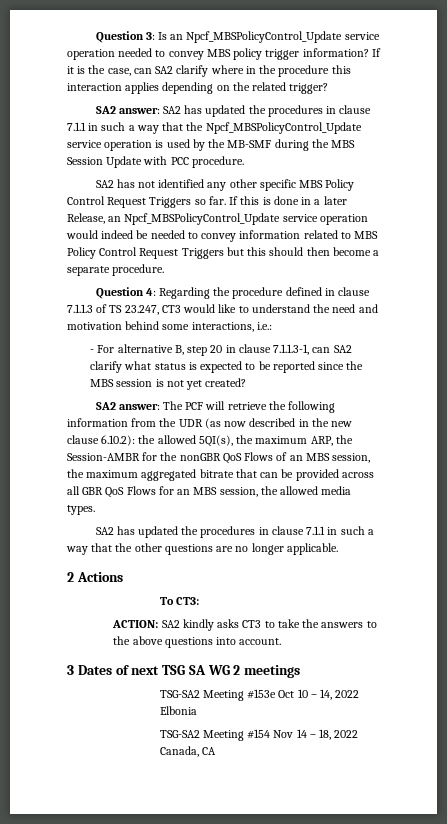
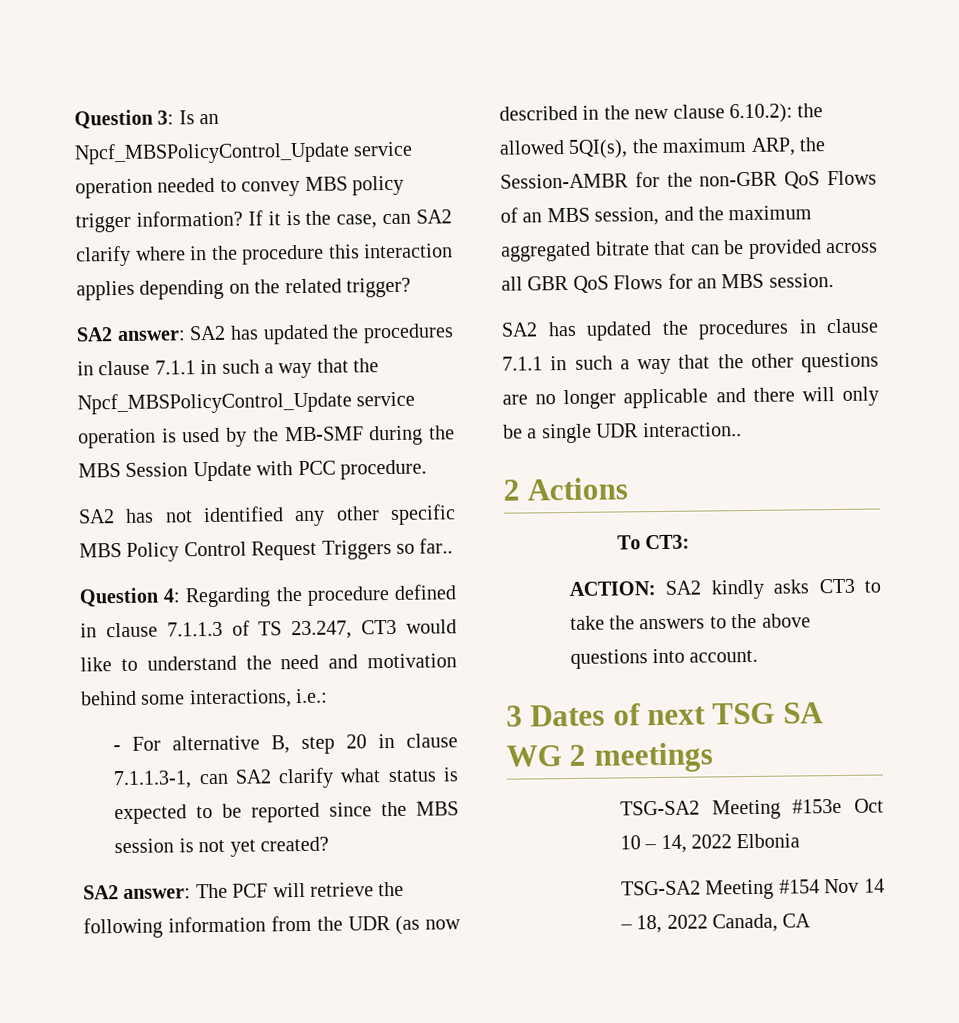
- SA2 has not identified any other specific MBS Policy Control Request Triggers so far. If this is done in a later Release, an Npcf_MBSPolicyControl_Update service operation would indeed be needed to convey information related to MBS Policy Control Request Triggers but this should then become a separate procedure.
+ SA2 has not identified any other specific MBS Policy Control Request Triggers so far..
- SA2 answer: The PCF will retrieve the following information from the UDR (as now described in the new clause 6.10.2): the allowed 5QI(s), the maximum ARP, the Session-AMBR for the nonGBR QoS Flows of an MBS session, the maximum aggregated bitrate that can be provided across all GBR QoS Flows for an MBS session, the allowed media types.
+ SA2 answer: The PCF will retrieve the following information from the UDR (as now described in the new clause 6.10.2): the allowed 5QI(s), the maximum ARP, the Session-AMBR for the non-GBR QoS Flows of an MBS session, and the maximum aggregated bitrate that can be provided across all GBR QoS Flows for an MBS session.
- SA2 has updated the procedures in clause 7.1.1 in such a way that the other questions are no longer applicable.
+ SA2 has updated the procedures in clause 7.1.1 in such a way that the other questions are no longer applicable and there will only be a single UDR interaction..

